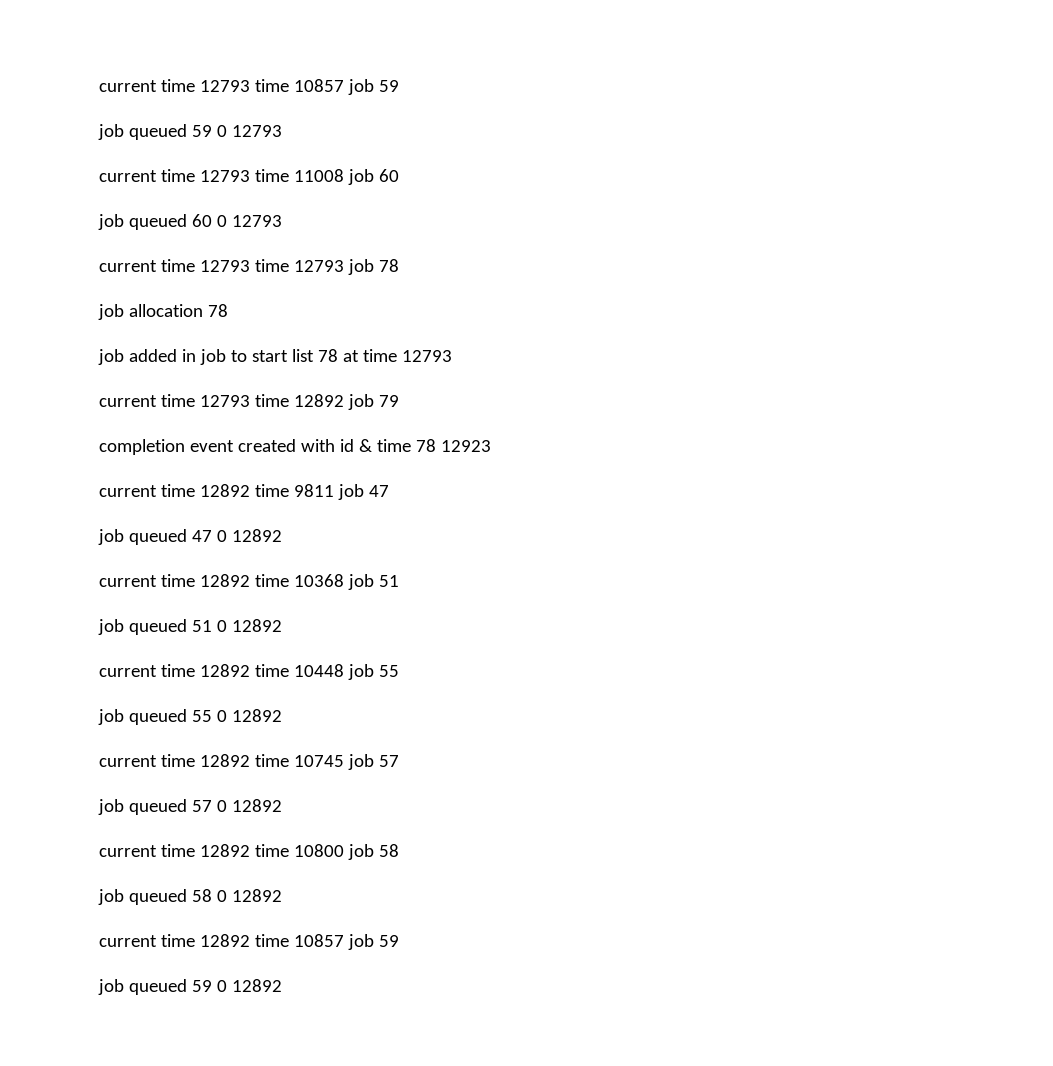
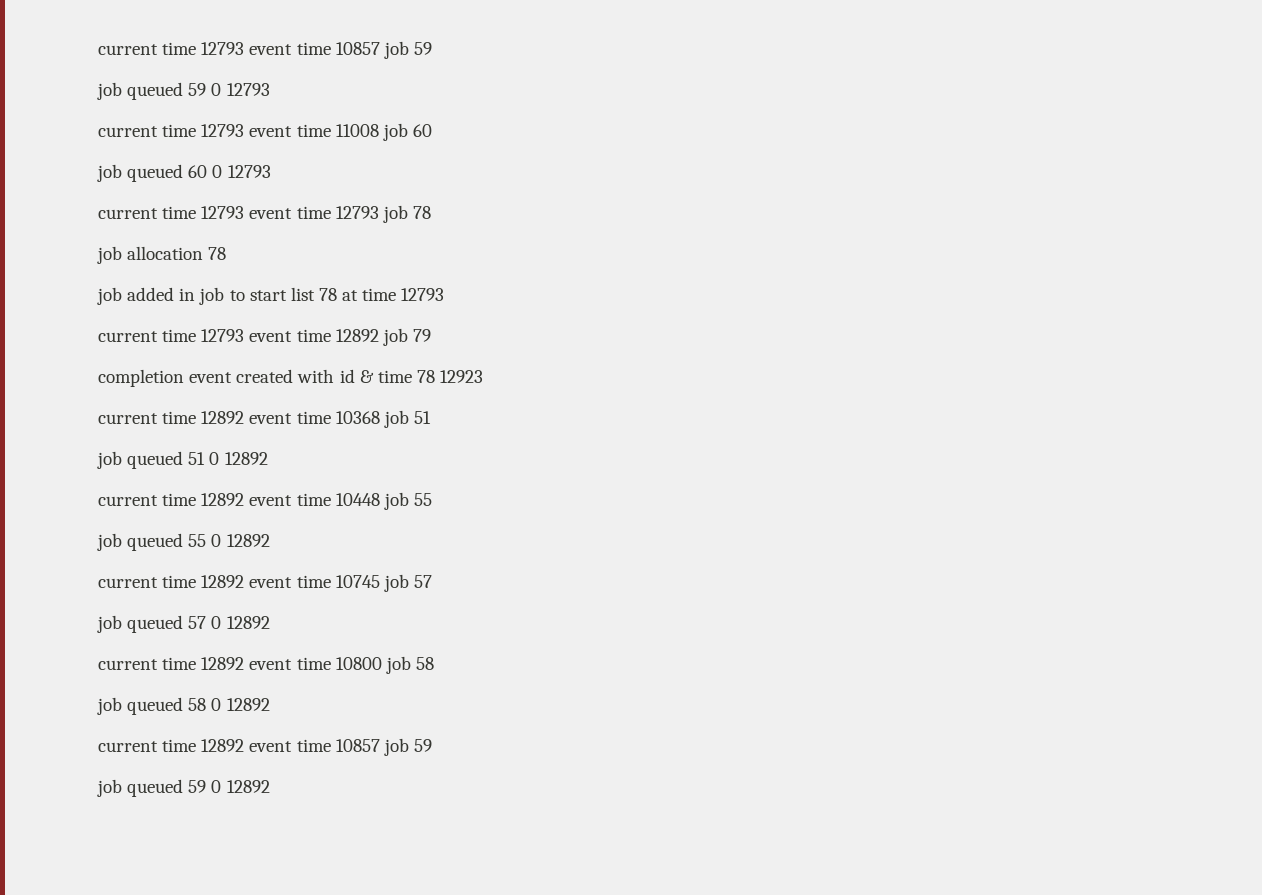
- current time 12793 time 10857 job 59
+ current time 12793 event time 10857 job 59
- current time 12793 time 11008 job 60
+ current time 12793 event time 11008 job 60
- current time 12793 time 12793 job 78
+ current time 12793 event time 12793 job 78
- current time 12793 time 12892 job 79
+ current time 12793 event time 12892 job 79
- current time 12892 time 9811 job 47
- job queued 47 0 12892
- current time 12892 time 10368 job 51
+ current time 12892 event time 10368 job 51
- current time 12892 time 10448 job 55
+ current time 12892 event time 10448 job 55
- current time 12892 time 10745 job 57
+ current time 12892 event time 10745 job 57
- current time 12892 time 10800 job 58
+ current time 12892 event time 10800 job 58
- current time 12892 time 10857 job 59
+ current time 12892 event time 10857 job 59

